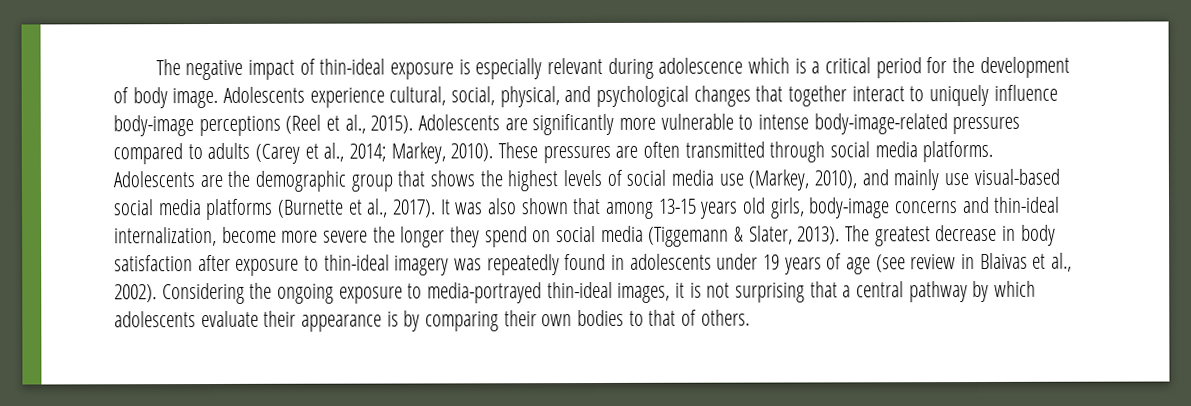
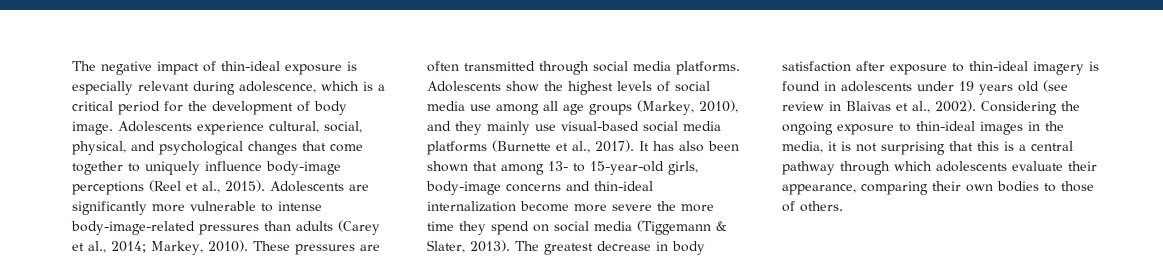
- The negative impact of thin-ideal exposure is especially relevant during adolescence which is a critical period for the development of body image.
+ The negative impact of thin-ideal exposure is especially relevant during adolescence, which is a critical period for the development of body image.
- Adolescents experience cultural, social, physical, and psychological changes that together interact to uniquely influence body-image perceptions (Reel et al., 2015).
+ Adolescents experience cultural, social, physical, and psychological changes that come together to uniquely influence body-image perceptions (Reel et al., 2015).
- Adolescents are significantly more vulnerable to intense body-image-related pressures compared to adults (Carey et al., 2014; Markey, 2010).
+ Adolescents are significantly more vulnerable to intense body-image-related pressures than adults (Carey et al., 2014; Markey, 2010).
- Adolescents are the demographic group that shows the highest levels of social media use (Markey, 2010), and mainly use visual-based social media platforms (Burnette et al., 2017).
+ Adolescents show the highest levels of social media use among all age groups (Markey, 2010), and they mainly use visual-based social media platforms (Burnette et al., 2017).
- It was also shown that among 13-15 years old girls, body-image concerns and thin-ideal internalization, become more severe the longer they spend on social media (Tiggemann & Slater, 2013).
+ It has also been shown that among 13- to 15-year-old girls, body-image concerns and thin-ideal internalization become more severe the more time they spend on social media (Tiggemann & Slater, 2013).
- The greatest decrease in body satisfaction after exposure to thin-ideal imagery was repeatedly found in adolescents under 19 years of age (see review in Blaivas et al., 2002).
+ The greatest decrease in body satisfaction after exposure to thin-ideal imagery is found in adolescents under 19 years old (see review in Blaivas et al., 2002).
- Considering the ongoing exposure to media-portrayed thin-ideal images, it is not surprising that a central pathway by which adolescents evaluate their appearance is by comparing their own bodies to that of others.
+ Considering the ongoing exposure to thin-ideal images in the media, it is not surprising that this is a central pathway through which adolescents evaluate their appearance, comparing their own bodies to those of others.

